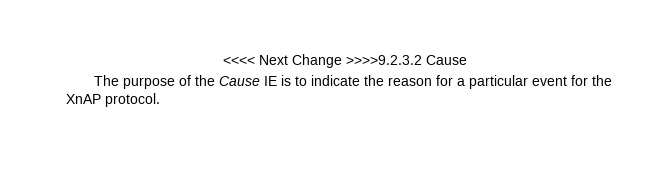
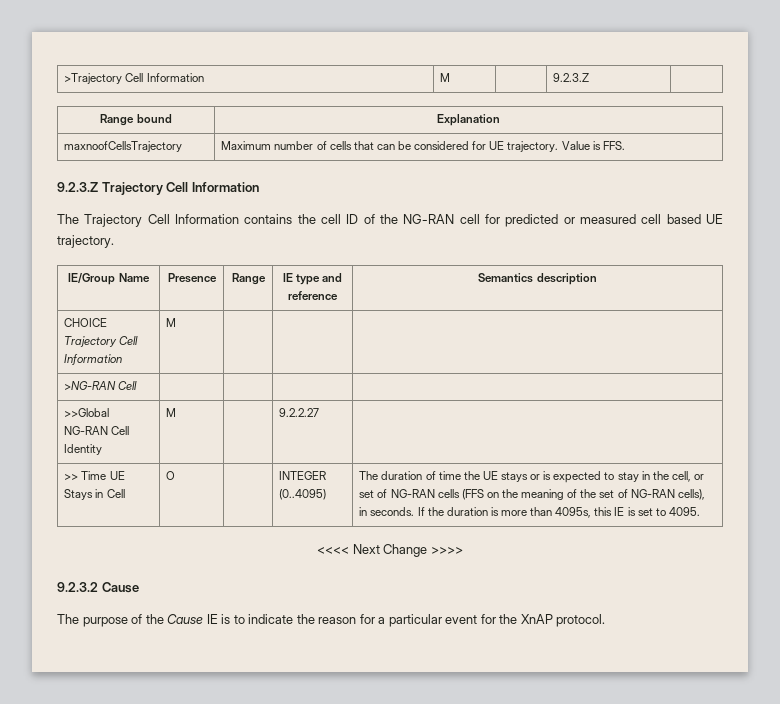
+ >Trajectory Cell Information | M | | 9.2.3.Z |
+ Range bound | Explanation
+ maxnoofCellsTrajectory | Maximum number of cells that can be considered for UE trajectory. Value is FFS.
+ 9.2.3.Z Trajectory Cell Information
+ The Trajectory Cell Information contains the cell ID of the NG-RAN cell for predicted or measured cell based UE trajectory.
+ IE/Group Name | Presence | Range | IE type and reference | Semantics description
+ CHOICE Trajectory Cell Information | M | | |
+ >NG-RAN Cell | | | |
+ >>Global NG-RAN Cell Identity | M | | 9.2.2.27 |
+ >> Time UE Stays in Cell | O | | INTEGER (0..4095) | The duration of time the UE stays or is expected to stay in the cell, or set of NG-RAN cells (FFS on the meaning of the set of NG-RAN cells), in seconds. If the duration is more than 4095s, this IE is set to 4095.
- <<<< Next Change >>>>9.2.3.2 Cause
+ <<<< Next Change >>>>
+ 9.2.3.2 Cause

